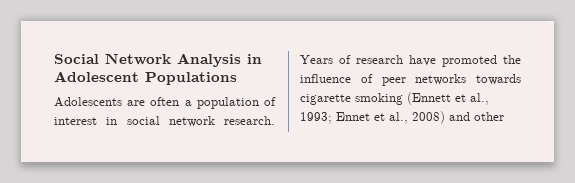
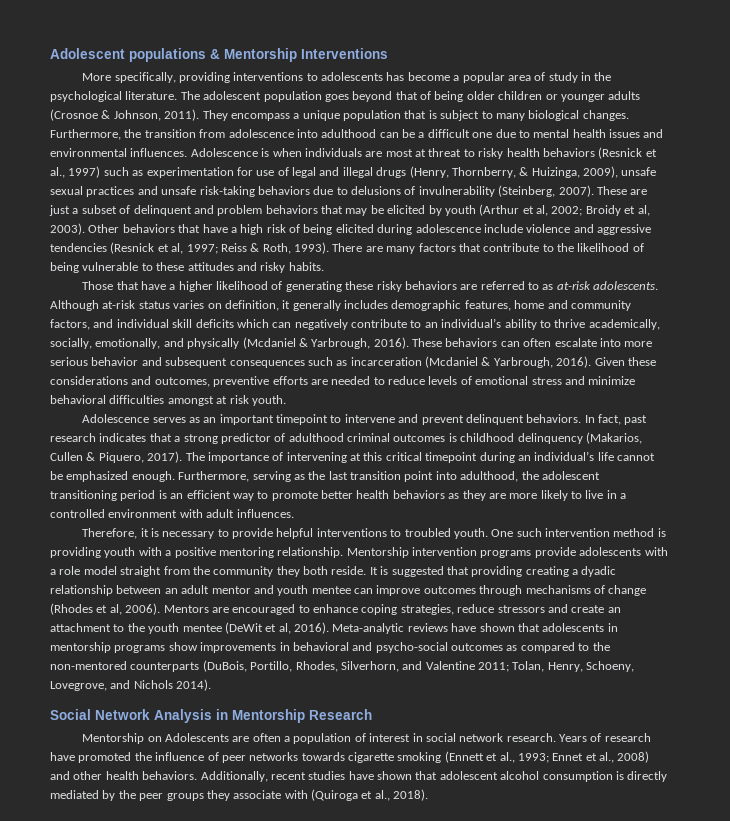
- Social Network Analysis in Adolescent Populations
- Adolescents are often a population of interest in social network research.
+ Adolescent populations & Mentorship Interventions
+ More specifically, providing interventions to adolescents has become a popular area of study in the psychological literature. The adolescent population goes beyond that of being older children or younger adults (Crosnoe & Johnson, 2011). They encompass a unique population that is subject to many biological changes. Furthermore, the transition from adolescence into adulthood can be a difficult one due to mental health issues and environmental influences. Adolescence is when individuals are most at threat to risky health behaviors (Resnick et al., 1997) such as experimentation for use of legal and illegal drugs (Henry, Thornberry, & Huizinga, 2009), unsafe sexual practices and unsafe risk-taking behaviors due to delusions of invulnerability (Steinberg, 2007). These are just a subset of delinquent and problem behaviors that may be elicited by youth (Arthur et al, 2002; Broidy et al, 2003). Other behaviors that have a high risk of being elicited during adolescence include violence and aggressive tendencies (Resnick et al, 1997; Reiss & Roth, 1993). There are many factors that contribute to the likelihood of being vulnerable to these attitudes and risky habits.
+ Those that have a higher likelihood of generating these risky behaviors are referred to as at-risk adolescents. Although at-risk status varies on definition, it generally includes demographic features, home and community factors, and individual skill deficits which can negatively contribute to an individual’s ability to thrive academically, socially, emotionally, and physically (Mcdaniel & Yarbrough, 2016). These behaviors can often escalate into more serious behavior and subsequent consequences such as incarceration (Mcdaniel & Yarbrough, 2016). Given these considerations and outcomes, preventive efforts are needed to reduce levels of emotional stress and minimize behavioral difficulties amongst at risk youth.
+ Adolescence serves as an important timepoint to intervene and prevent delinquent behaviors. In fact, past research indicates that a strong predictor of adulthood criminal outcomes is childhood delinquency (Makarios, Cullen & Piquero, 2017). The importance of intervening at this critical timepoint during an individual’s life cannot be emphasized enough. Furthermore, serving as the last transition point into adulthood, the adolescent transitioning period is an efficient way to promote better health behaviors as they are more likely to live in a controlled environment with adult influences.
+ Therefore, it is necessary to provide helpful interventions to troubled youth. One such intervention method is providing youth with a positive mentoring relationship. Mentorship intervention programs provide adolescents with a role model straight from the community they both reside. It is suggested that providing creating a dyadic relationship between an adult mentor and youth mentee can improve outcomes through mechanisms of change (Rhodes et al, 2006). Mentors are encouraged to enhance coping strategies, reduce stressors and create an attachment to the youth mentee (DeWit et al, 2016). Meta-analytic reviews have shown that adolescents in mentorship programs show improvements in behavioral and psycho-social outcomes as compared to the non-mentored counterparts (DuBois, Portillo, Rhodes, Silverhorn, and Valentine 2011; Tolan, Henry, Schoeny, Lovegrove, and Nichols 2014).
+ Social Network Analysis in Mentorship Research
+ Mentorship on Adolescents are often a population of interest in social network research.
- Years of research have promoted the influence of peer networks towards cigarette smoking (Ennett et al., 1993; Ennet et al., 2008) and other
+ Years of research have promoted the influence of peer networks towards cigarette smoking (Ennett et al., 1993; Ennet et al., 2008) and other health behaviors. Additionally, recent studies have shown that adolescent alcohol consumption is directly mediated by the peer groups they associate with (Quiroga et al., 2018).

